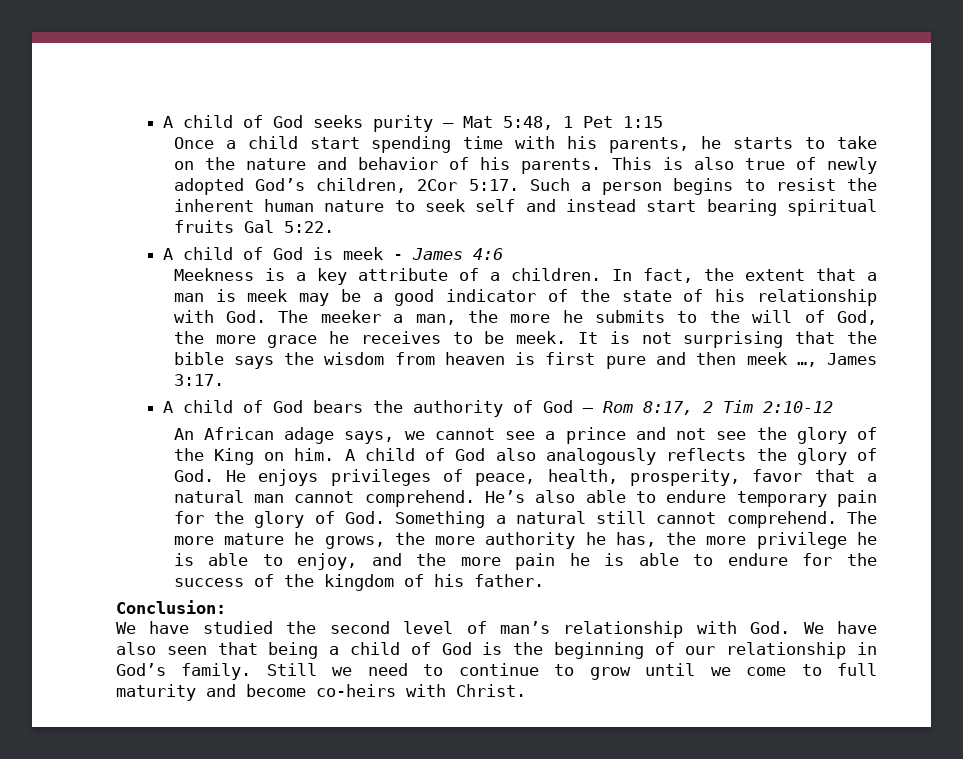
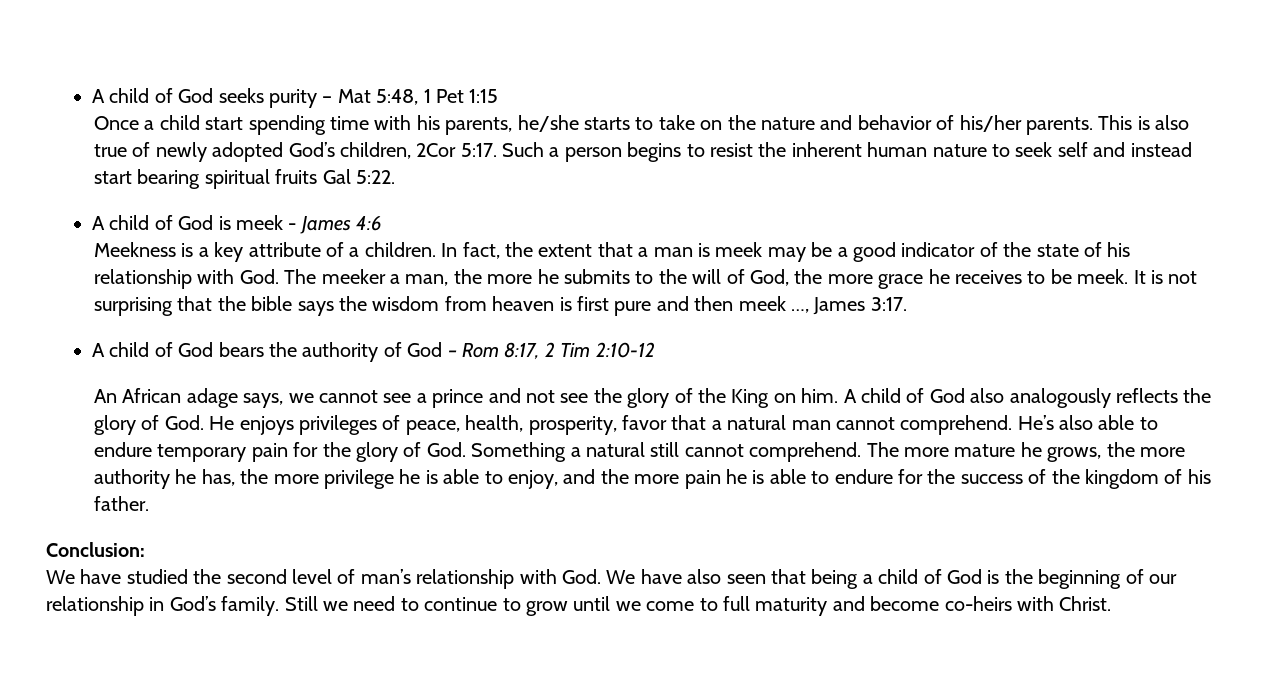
- Once a child start spending time with his parents, he starts to take on the nature and behavior of his parents.
+ Once a child start spending time with his parents, he/she starts to take on the nature and behavior of his/her parents.

